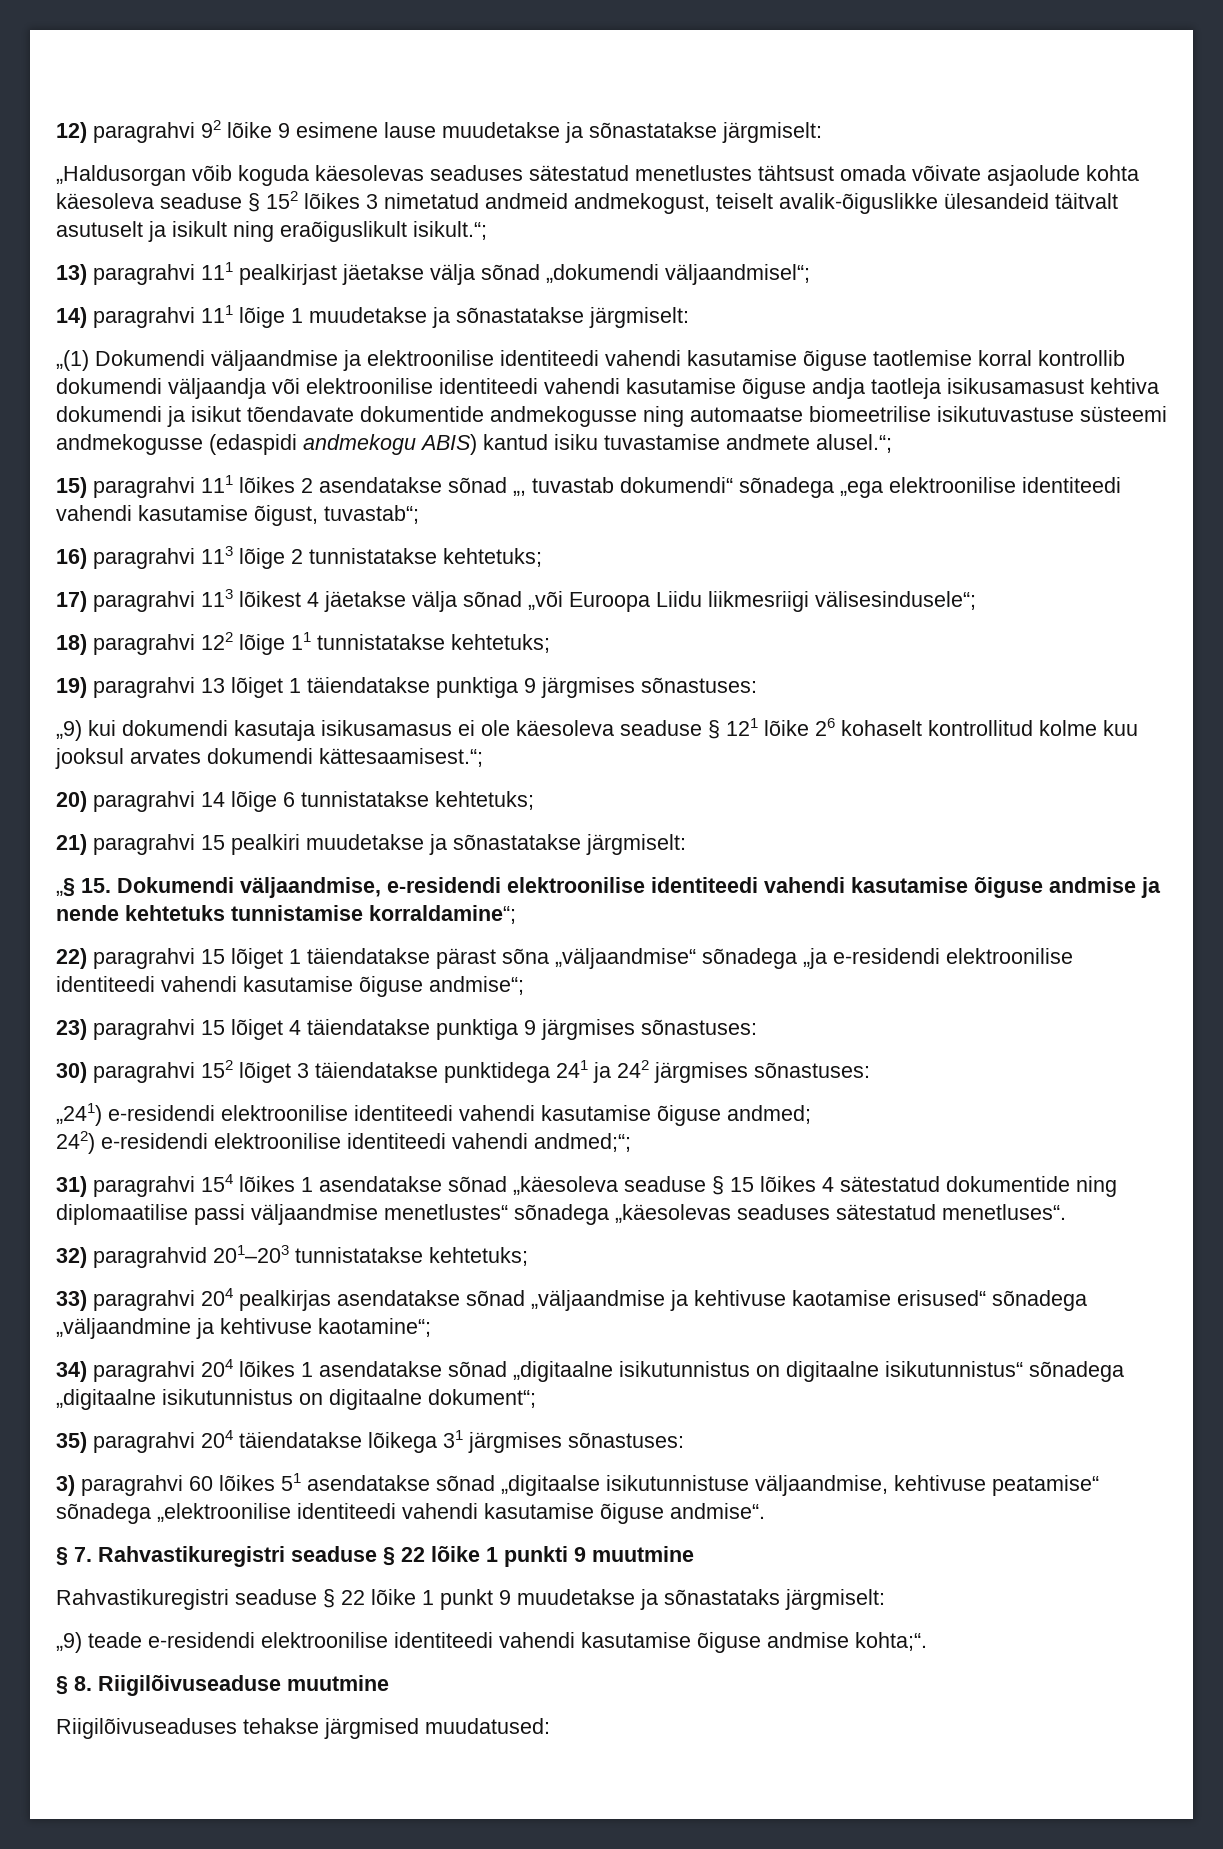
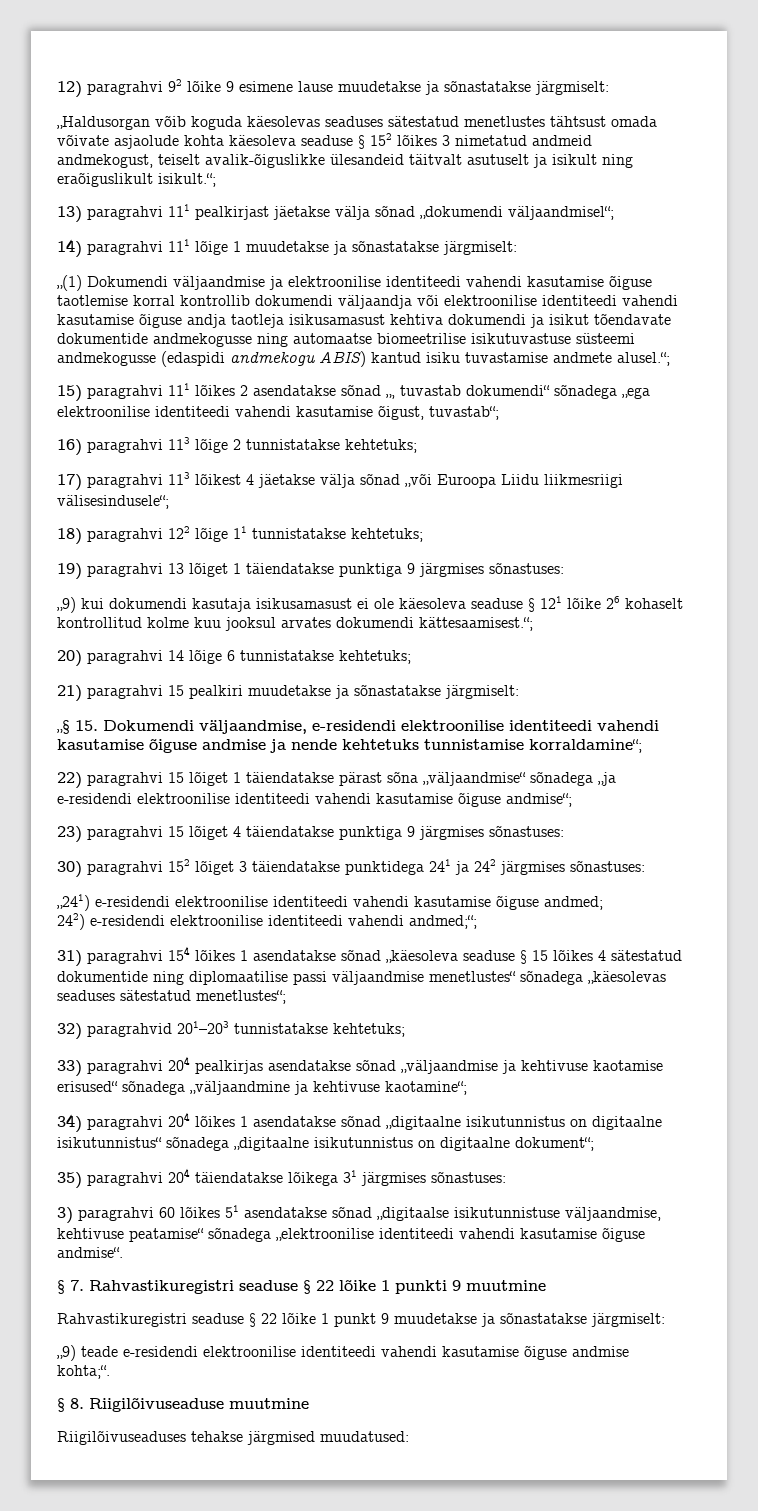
- „9) kui dokumendi kasutaja isikusamasus ei ole käesoleva seaduse § 121 lõike 26 kohaselt kontrollitud kolme kuu jooksul arvates dokumendi kättesaamisest.“;
+ „9) kui dokumendi kasutaja isikusamasust ei ole käesoleva seaduse § 121 lõike 26 kohaselt kontrollitud kolme kuu jooksul arvates dokumendi kättesaamisest.“;
- 31) paragrahvi 154 lõikes 1 asendatakse sõnad „käesoleva seaduse § 15 lõikes 4 sätestatud dokumentide ning diplomaatilise passi väljaandmise menetlustes“ sõnadega „käesolevas seaduses sätestatud menetluses“.
+ 31) paragrahvi 154 lõikes 1 asendatakse sõnad „käesoleva seaduse § 15 lõikes 4 sätestatud dokumentide ning diplomaatilise passi väljaandmise menetlustes“ sõnadega „käesolevas seaduses sätestatud menetlustes“;
- Rahvastikuregistri seaduse § 22 lõike 1 punkt 9 muudetakse ja sõnastataks järgmiselt:
+ Rahvastikuregistri seaduse § 22 lõike 1 punkt 9 muudetakse ja sõnastatakse järgmiselt:

